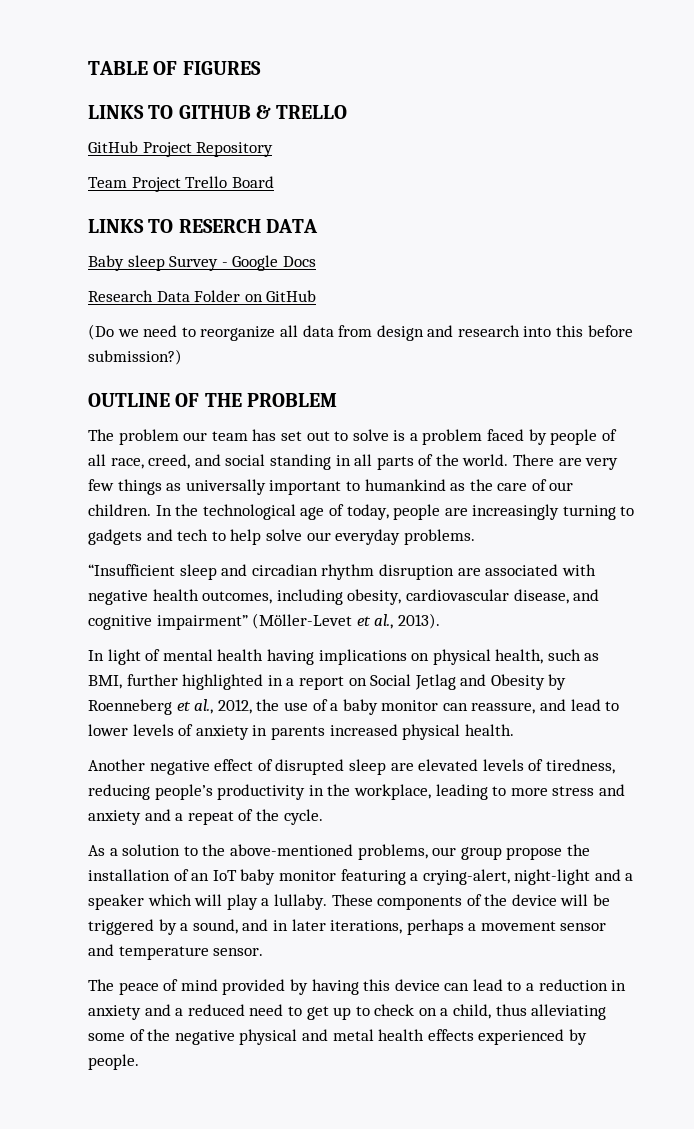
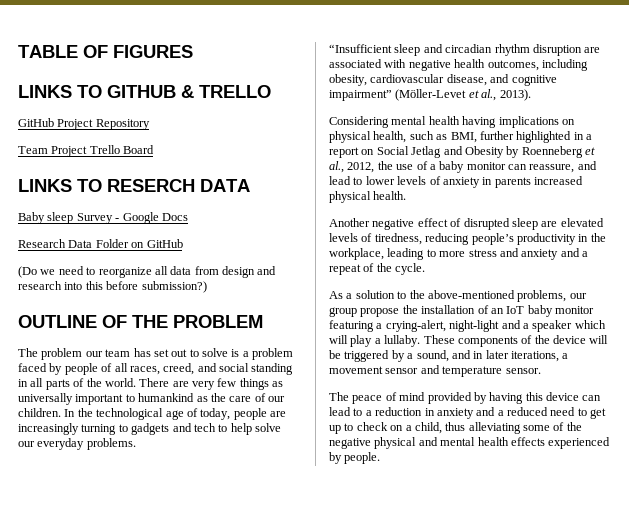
- The problem our team has set out to solve is a problem faced by people of all race, creed, and social standing in all parts of the world.
+ The problem our team has set out to solve is a problem faced by people of all races, creed, and social standing in all parts of the world.
- In light of mental health having implications on physical health, such as BMI, further highlighted in a report on Social Jetlag and Obesity by Roenneberg et al., 2012, the use of a baby monitor can reassure, and lead to lower levels of anxiety in parents increased physical health.
+ Considering mental health having implications on physical health, such as BMI, further highlighted in a report on Social Jetlag and Obesity by Roenneberg et al., 2012, the use of a baby monitor can reassure, and lead to lower levels of anxiety in parents increased physical health.
- These components of the device will be triggered by a sound, and in later iterations, perhaps a movement sensor and temperature sensor.
+ These components of the device will be triggered by a sound, and in later iterations, a movement sensor and temperature sensor.
- The peace of mind provided by having this device can lead to a reduction in anxiety and a reduced need to get up to check on a child, thus alleviating some of the negative physical and metal health effects experienced by people.
+ The peace of mind provided by having this device can lead to a reduction in anxiety and a reduced need to get up to check on a child, thus alleviating some of the negative physical and mental health effects experienced by people.

